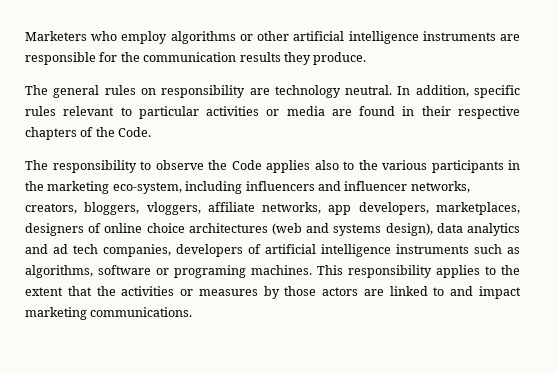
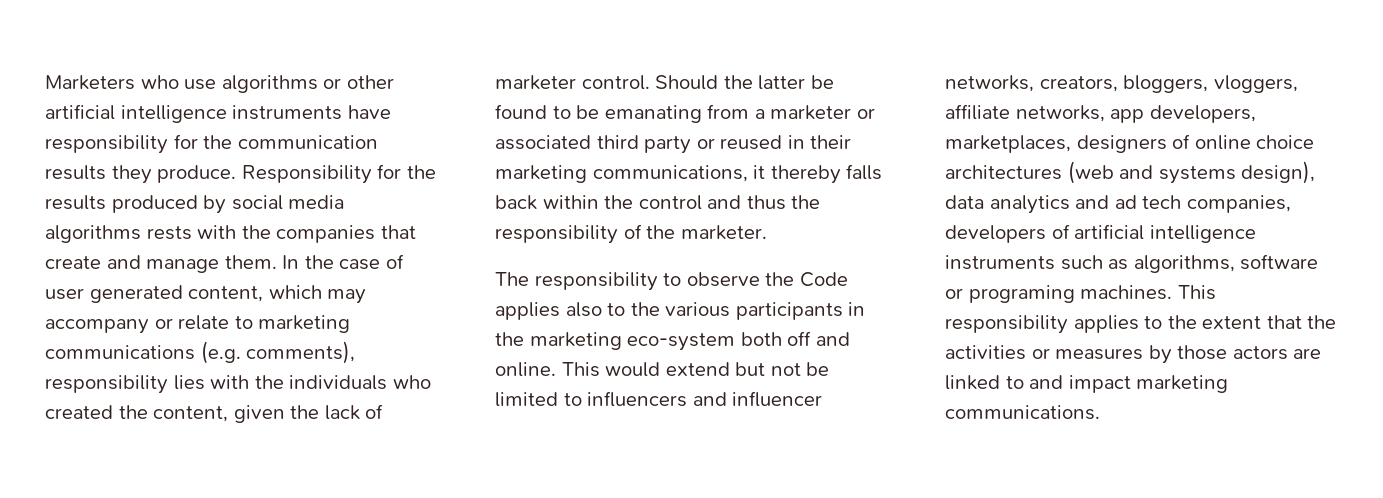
- Marketers who employ algorithms or other artificial intelligence instruments are responsible for the communication results they produce.
- The general rules on responsibility are technology neutral. In addition, specific rules relevant to particular activities or media are found in their respective chapters of the Code.
+ Marketers who use algorithms or other artificial intelligence instruments have responsibility for the communication results they produce. Responsibility for the results produced by social media algorithms rests with the companies that create and manage them. In the case of user generated content, which may accompany or relate to marketing communications (e.g. comments), responsibility lies with the individuals who created the content, given the lack of marketer control. Should the latter be found to be emanating from a marketer or associated third party or reused in their marketing communications, it thereby falls back within the control and thus the responsibility of the marketer.
- The responsibility to observe the Code applies also to the various participants in the marketing eco-system, including influencers and influencer networks, creators, bloggers, vloggers, affiliate networks, app developers, marketplaces, designers of online choice architectures (web and systems design), data analytics and ad tech companies, developers of artificial intelligence instruments such as algorithms, software or programing machines.
+ The responsibility to observe the Code applies also to the various participants in the marketing eco-system both off and online. This would extend but not be limited to influencers and influencer networks, creators, bloggers, vloggers, affiliate networks, app developers, marketplaces, designers of online choice architectures (web and systems design), data analytics and ad tech companies, developers of artificial intelligence instruments such as algorithms, software or programing machines.

